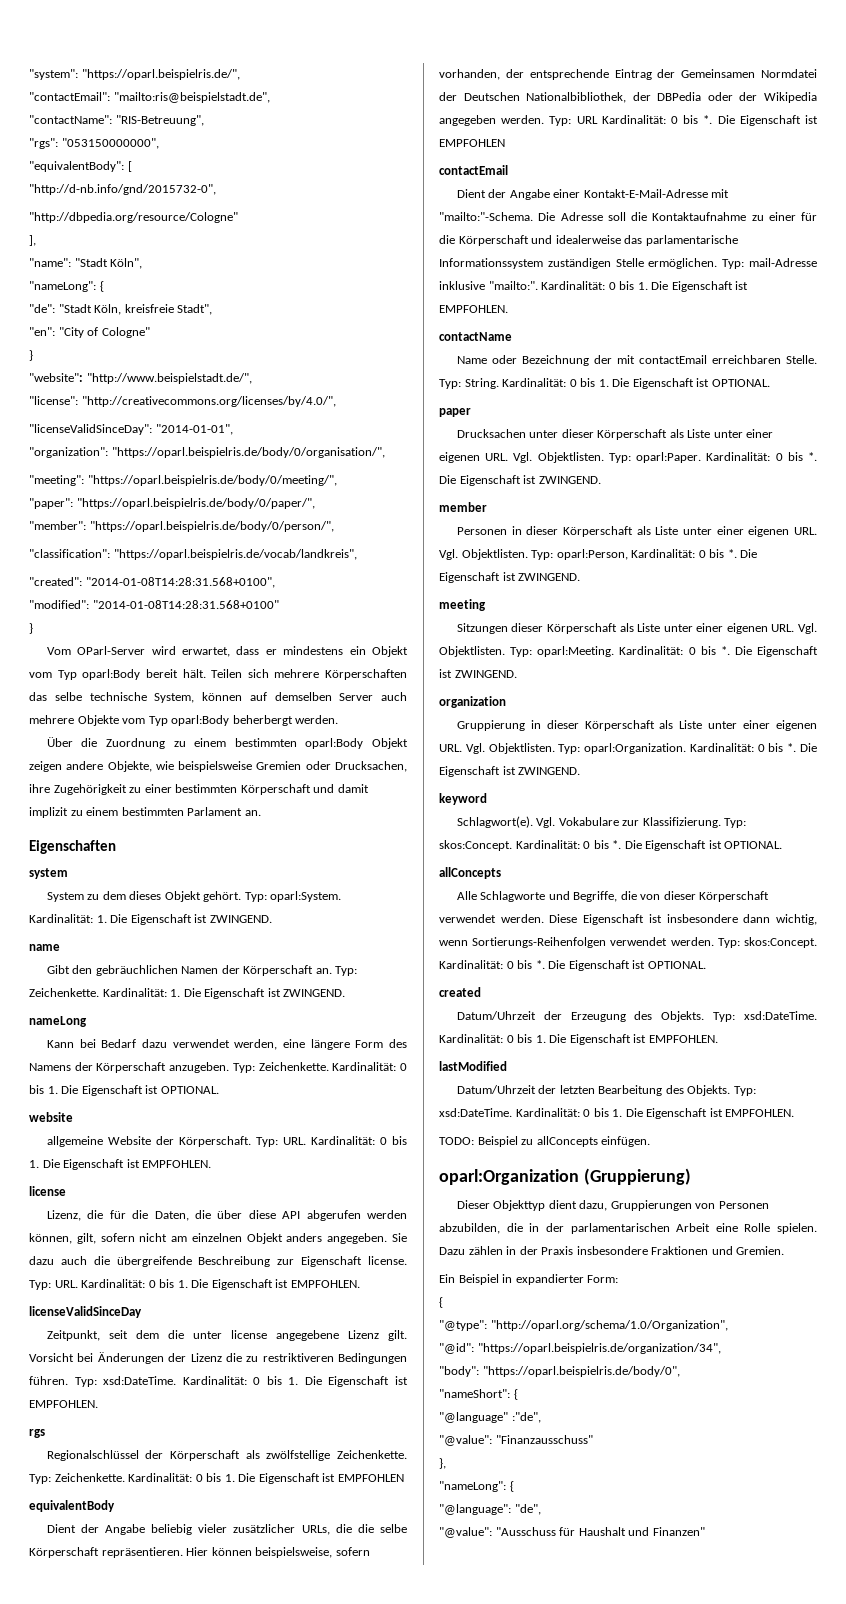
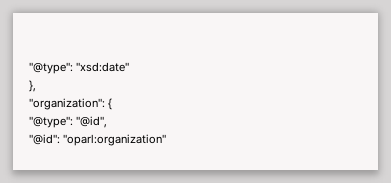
- "system": "https://oparl.beispielris.de/",
- "contactEmail": "mailto:ris@beispielstadt.de",
- "contactName": "RIS-Betreuung",
- "rgs": "053150000000",
- "equivalentBody": [
- "http://d-nb.info/gnd/2015732-0",
- "http://dbpedia.org/resource/Cologne"
- ],
- "name": "Stadt Köln",
- "nameLong": {
- "de": "Stadt Köln, kreisfreie Stadt",
- "en": "City of Cologne"
- }
- "website": "http://www.beispielstadt.de/",
- "license": "http://creativecommons.org/licenses/by/4.0/",
- "licenseValidSinceDay": "2014-01-01",
- "organization": "https://oparl.beispielris.de/body/0/organisation/",
- "meeting": "https://oparl.beispielris.de/body/0/meeting/",
- "paper": "https://oparl.beispielris.de/body/0/paper/",
- "member": "https://oparl.beispielris.de/body/0/person/",
- "classification": "https://oparl.beispielris.de/vocab/landkreis",
- "created": "2014-01-08T14:28:31.568+0100",
- "modified": "2014-01-08T14:28:31.568+0100"
- }
- Vom OParl-Server wird erwartet, dass er mindestens ein Objekt vom Typ oparl:Body bereit hält. Teilen sich mehrere Körperschaften das selbe technische System, können auf demselben Server auch mehrere Objekte vom Typ oparl:Body beherbergt werden.
- Über die Zuordnung zu einem bestimmten oparl:Body Objekt zeigen andere Objekte, wie beispielsweise Gremien oder Drucksachen, ihre Zugehörigkeit zu einer bestimmten Körperschaft und damit implizit zu einem bestimmten Parlament an.
- Eigenschaften
- system
- System zu dem dieses Objekt gehört. Typ: oparl:System. Kardinalität: 1. Die Eigenschaft ist ZWINGEND.
- name
- Gibt den gebräuchlichen Namen der Körperschaft an. Typ: Zeichenkette. Kardinalität: 1. Die Eigenschaft ist ZWINGEND.
- nameLong
- Kann bei Bedarf dazu verwendet werden, eine längere Form des Namens der Körperschaft anzugeben. Typ: Zeichenkette. Kardinalität: 0 bis 1. Die Eigenschaft ist OPTIONAL.
- website
- allgemeine Website der Körperschaft. Typ: URL. Kardinalität: 0 bis 1. Die Eigenschaft ist EMPFOHLEN.
- license
- Lizenz, die für die Daten, die über diese API abgerufen werden können, gilt, sofern nicht am einzelnen Objekt anders angegeben. Sie dazu auch die übergreifende Beschreibung zur Eigenschaft license. Typ: URL. Kardinalität: 0 bis 1. Die Eigenschaft ist EMPFOHLEN.
- licenseValidSinceDay
- Zeitpunkt, seit dem die unter license angegebene Lizenz gilt. Vorsicht bei Änderungen der Lizenz die zu restriktiveren Bedingungen führen. Typ: xsd:DateTime. Kardinalität: 0 bis 1. Die Eigenschaft ist EMPFOHLEN.
- rgs
- Regionalschlüssel der Körperschaft als zwölfstellige Zeichenkette. Typ: Zeichenkette. Kardinalität: 0 bis 1. Die Eigenschaft ist EMPFOHLEN
- equivalentBody
- Dient der Angabe beliebig vieler zusätzlicher URLs, die die selbe Körperschaft repräsentieren. Hier können beispielsweise, sofern vorhanden, der entsprechende Eintrag der Gemeinsamen Normdatei der Deutschen Nationalbibliothek, der DBPedia oder der Wikipedia angegeben werden. Typ: URL Kardinalität: 0 bis *. Die Eigenschaft ist EMPFOHLEN
- contactEmail
- Dient der Angabe einer Kontakt-E-Mail-Adresse mit "mailto:"-Schema. Die Adresse soll die Kontaktaufnahme zu einer für die Körperschaft und idealerweise das parlamentarische Informationssystem zuständigen Stelle ermöglichen. Typ: mail-Adresse inklusive "mailto:". Kardinalität: 0 bis 1. Die Eigenschaft ist EMPFOHLEN.
- contactName
- Name oder Bezeichnung der mit contactEmail erreichbaren Stelle. Typ: String. Kardinalität: 0 bis 1. Die Eigenschaft ist OPTIONAL.
- paper
- Drucksachen unter dieser Körperschaft als Liste unter einer eigenen URL. Vgl. Objektlisten. Typ: oparl:Paper. Kardinalität: 0 bis *. Die Eigenschaft ist ZWINGEND.
- member
- Personen in dieser Körperschaft als Liste unter einer eigenen URL. Vgl. Objektlisten. Typ: oparl:Person, Kardinalität: 0 bis *. Die Eigenschaft ist ZWINGEND.
- meeting
- Sitzungen dieser Körperschaft als Liste unter einer eigenen URL. Vgl. Objektlisten. Typ: oparl:Meeting. Kardinalität: 0 bis *. Die Eigenschaft ist ZWINGEND.
- organization
- Gruppierung in dieser Körperschaft als Liste unter einer eigenen URL. Vgl. Objektlisten. Typ: oparl:Organization. Kardinalität: 0 bis *. Die Eigenschaft ist ZWINGEND.
- keyword
- Schlagwort(e). Vgl. Vokabulare zur Klassifizierung. Typ: skos:Concept. Kardinalität: 0 bis *. Die Eigenschaft ist OPTIONAL.
- allConcepts
- Alle Schlagworte und Begriffe, die von dieser Körperschaft verwendet werden. Diese Eigenschaft ist insbesondere dann wichtig, wenn Sortierungs-Reihenfolgen verwendet werden. Typ: skos:Concept. Kardinalität: 0 bis *. Die Eigenschaft ist OPTIONAL.
- created
- Datum/Uhrzeit der Erzeugung des Objekts. Typ: xsd:DateTime. Kardinalität: 0 bis 1. Die Eigenschaft ist EMPFOHLEN.
- lastModified
- Datum/Uhrzeit der letzten Bearbeitung des Objekts. Typ: xsd:DateTime. Kardinalität: 0 bis 1. Die Eigenschaft ist EMPFOHLEN.
- TODO: Beispiel zu allConcepts einfügen.
- oparl:Organization (Gruppierung)
- Dieser Objekttyp dient dazu, Gruppierungen von Personen abzubilden, die in der parlamentarischen Arbeit eine Rolle spielen. Dazu zählen in der Praxis insbesondere Fraktionen und Gremien.
- Ein Beispiel in expandierter Form:
- {
+ "@type": "xsd:date"
+ },
+ "organization": {
- "@type": "http://oparl.org/schema/1.0/Organization",
+ "@type": "@id",
- "@id": "https://oparl.beispielris.de/organization/34",
- "body": "https://oparl.beispielris.de/body/0",
- "nameShort": {
- "@language" :"de",
- "@value": "Finanzausschuss"
- },
- "nameLong": {
- "@language": "de",
- "@value": "Ausschuss für Haushalt und Finanzen"
+ "@id": "oparl:organization"

